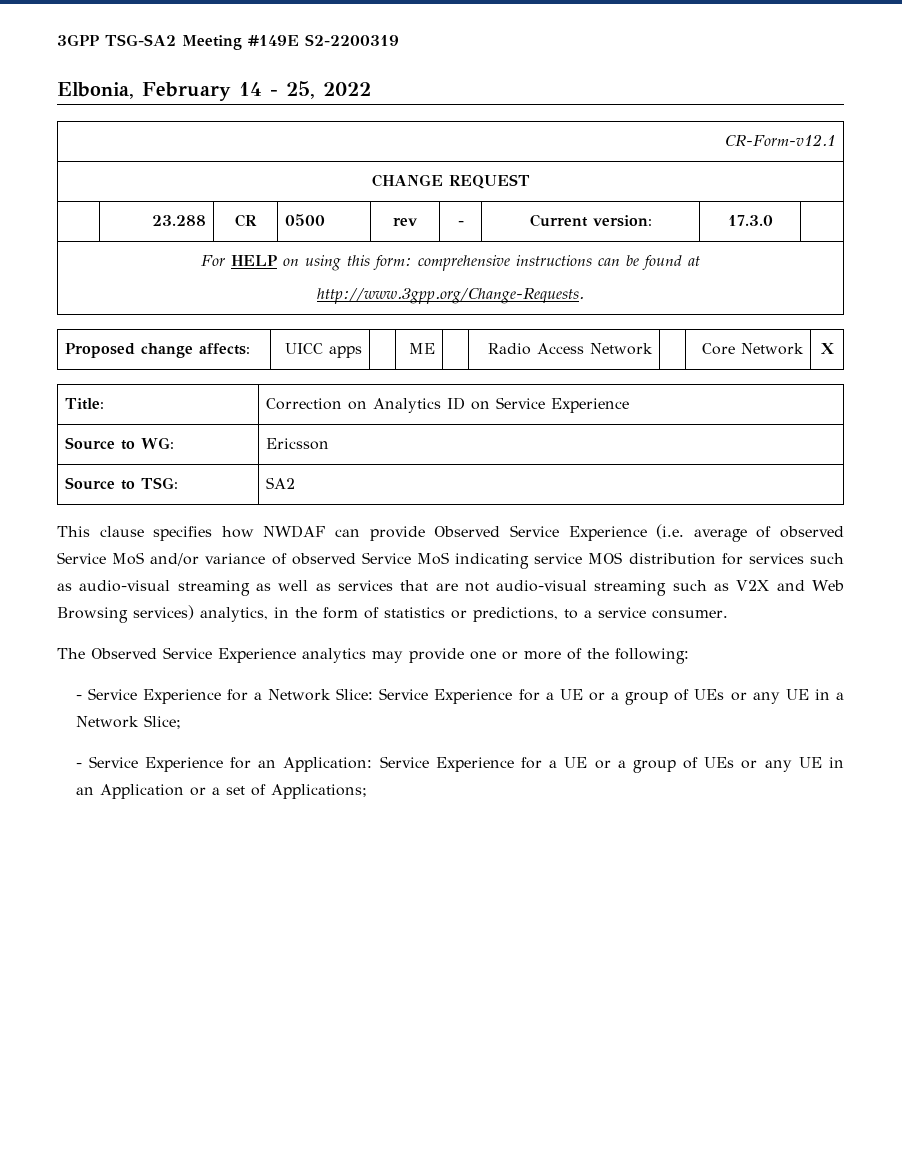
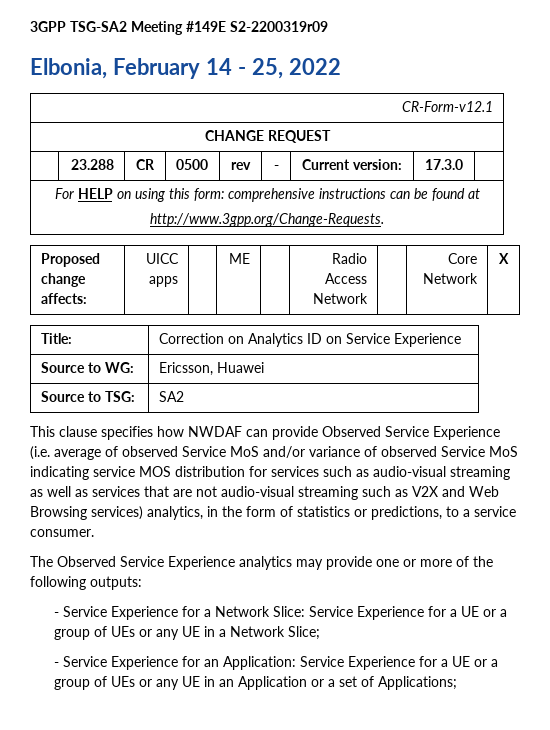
- 3GPP TSG-SA2 Meeting #149E S2-2200319
+ 3GPP TSG-SA2 Meeting #149E S2-2200319r09
- Source to WG: | Ericsson
+ Source to WG: | Ericsson, Huawei
- The Observed Service Experience analytics may provide one or more of the following:
+ The Observed Service Experience analytics may provide one or more of the following outputs:

